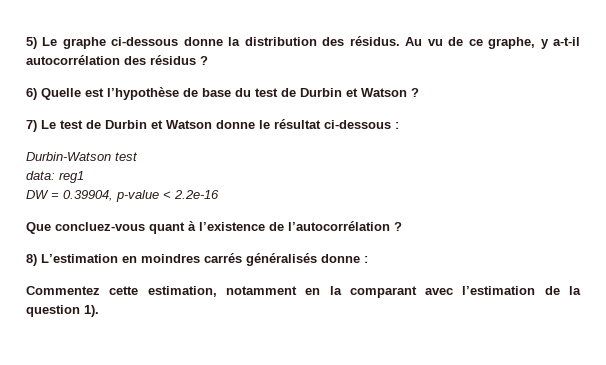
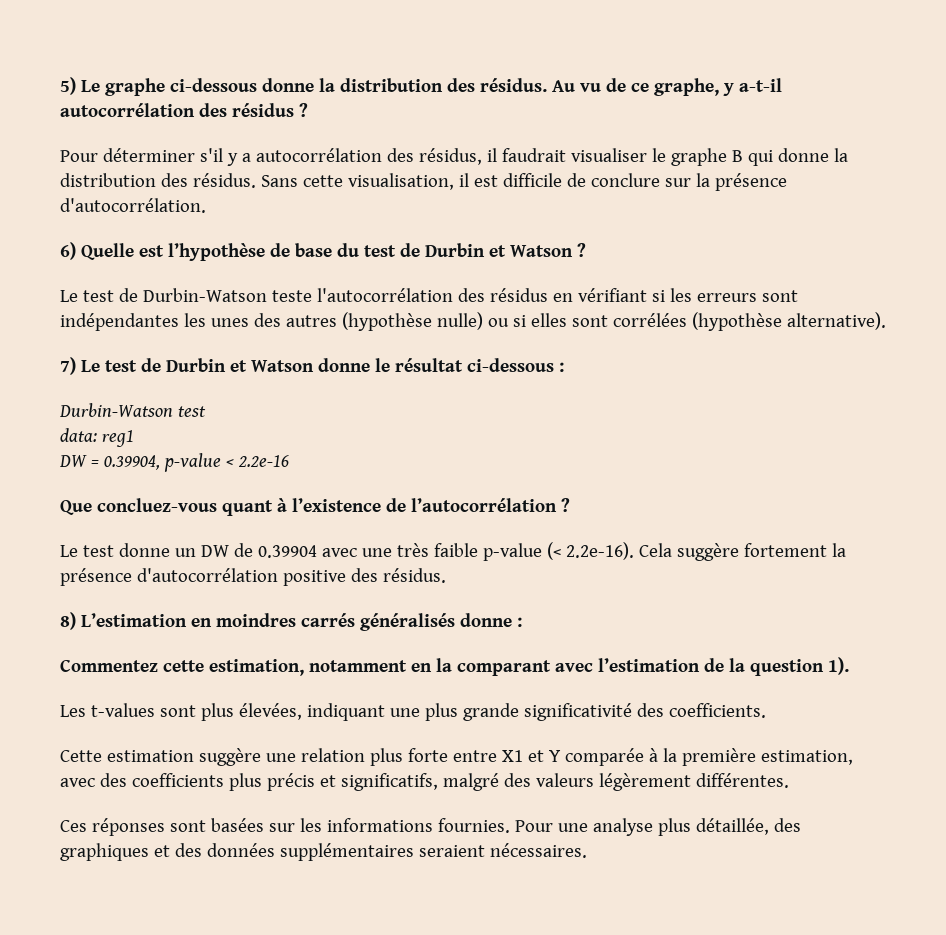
+ Pour déterminer s'il y a autocorrélation des résidus, il faudrait visualiser le graphe B qui donne la distribution des résidus. Sans cette visualisation, il est difficile de conclure sur la présence d'autocorrélation.
+ Le test de Durbin-Watson teste l'autocorrélation des résidus en vérifiant si les erreurs sont indépendantes les unes des autres (hypothèse nulle) ou si elles sont corrélées (hypothèse alternative).
+ Le test donne un DW de 0.39904 avec une très faible p-value (< 2.2e-16). Cela suggère fortement la présence d'autocorrélation positive des résidus.
+ Les t-values sont plus élevées, indiquant une plus grande significativité des coefficients.
+ Cette estimation suggère une relation plus forte entre X1 et Y comparée à la première estimation, avec des coefficients plus précis et significatifs, malgré des valeurs légèrement différentes.
+ Ces réponses sont basées sur les informations fournies. Pour une analyse plus détaillée, des graphiques et des données supplémentaires seraient nécessaires.

